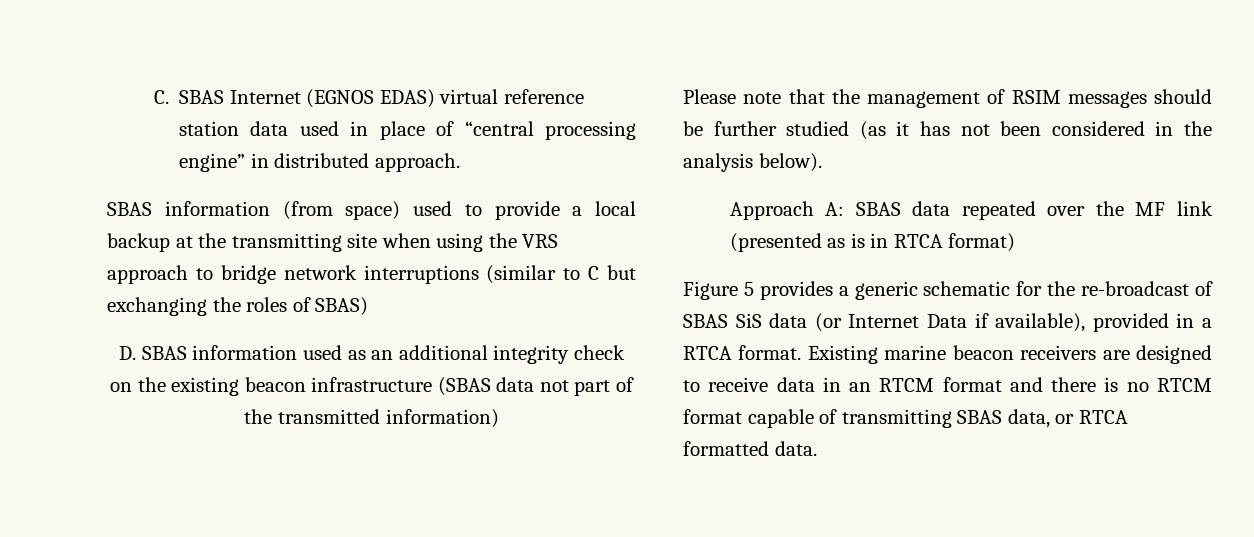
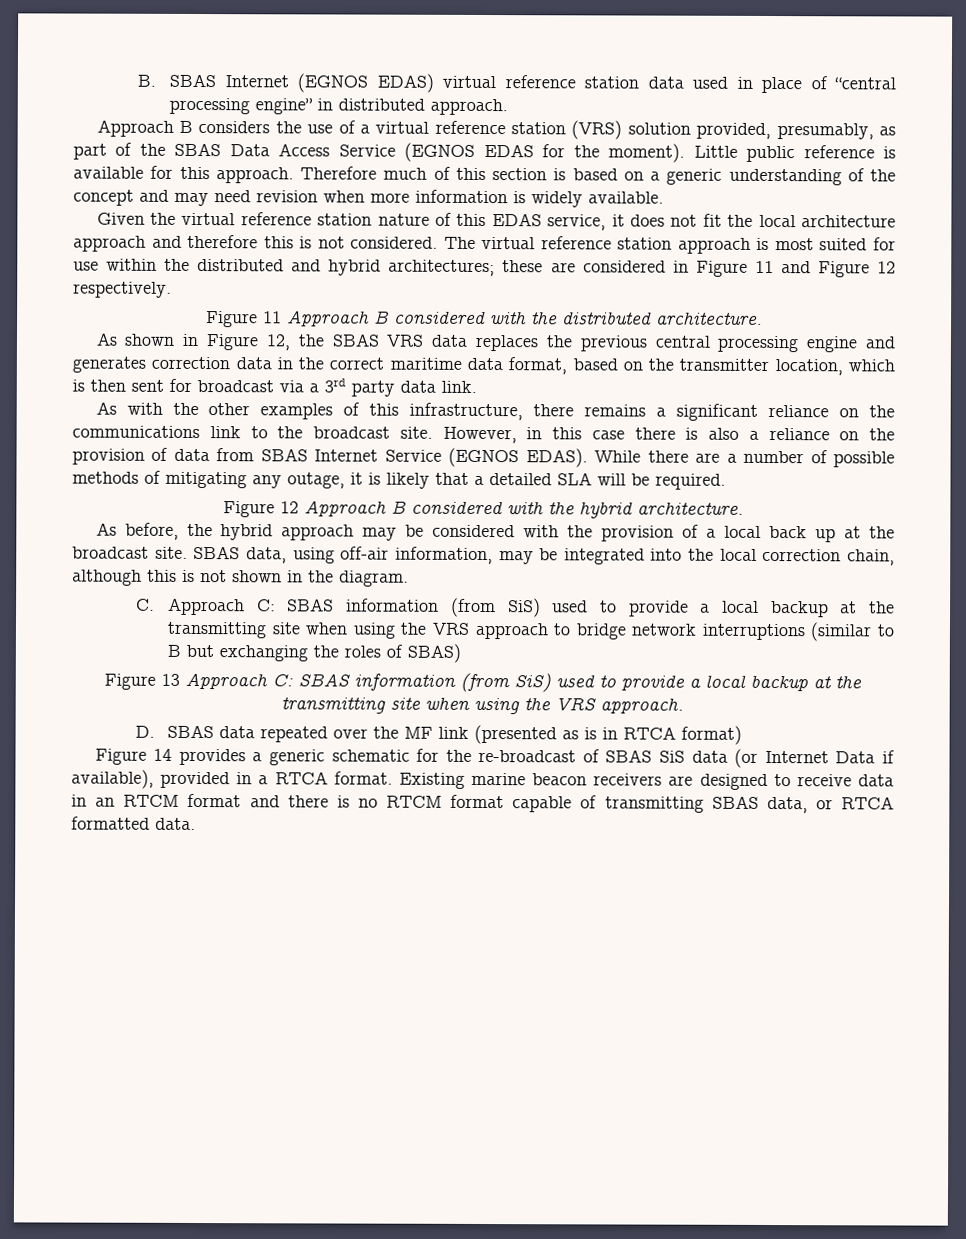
- C. SBAS Internet (EGNOS EDAS) virtual reference station data used in place of “central processing engine” in distributed approach.
+ B. SBAS Internet (EGNOS EDAS) virtual reference station data used in place of “central processing engine” in distributed approach.
- SBAS information (from space) used to provide a local backup at the transmitting site when using the VRS approach to bridge network interruptions (similar to C but exchanging the roles of SBAS)
+ Approach B considers the use of a virtual reference station (VRS) solution provided, presumably, as part of the SBAS Data Access Service (EGNOS EDAS for the moment). Little public reference is available for this approach. Therefore much of this section is based on a generic understanding of the concept and may need revision when more information is widely available.
+ Given the virtual reference station nature of this EDAS service, it does not fit the local architecture approach and therefore this is not considered. The virtual reference station approach is most suited for use within the distributed and hybrid architectures; these are considered in Figure 11 and Figure 12 respectively.
+ Figure 11 Approach B considered with the distributed architecture.
+ As shown in Figure 12, the SBAS VRS data replaces the previous central processing engine and generates correction data in the correct maritime data format, based on the transmitter location, which is then sent for broadcast via a 3rd party data link.
+ As with the other examples of this infrastructure, there remains a significant reliance on the communications link to the broadcast site. However, in this case there is also a reliance on the provision of data from SBAS Internet Service (EGNOS EDAS). While there are a number of possible methods of mitigating any outage, it is likely that a detailed SLA will be required.
+ Figure 12 Approach B considered with the hybrid architecture.
+ As before, the hybrid approach may be considered with the provision of a local back up at the broadcast site. SBAS data, using off-air information, may be integrated into the local correction chain, although this is not shown in the diagram.
+ C. Approach C: SBAS information (from SiS) used to provide a local backup at the transmitting site when using the VRS approach to bridge network interruptions (similar to B but exchanging the roles of SBAS)
- D. SBAS information used as an additional integrity check on the existing beacon infrastructure (SBAS data not part of the transmitted information)
- Please note that the management of RSIM messages should be further studied (as it has not been considered in the analysis below).
- Approach A: SBAS data repeated over the MF link (presented as is in RTCA format)
+ Figure 13 Approach C: SBAS information (from SiS) used to provide a local backup at the transmitting site when using the VRS approach.
+ D. SBAS data repeated over the MF link (presented as is in RTCA format)
- Figure 5 provides a generic schematic for the re-broadcast of SBAS SiS data (or Internet Data if available), provided in a RTCA format.
+ Figure 14 provides a generic schematic for the re-broadcast of SBAS SiS data (or Internet Data if available), provided in a RTCA format.

